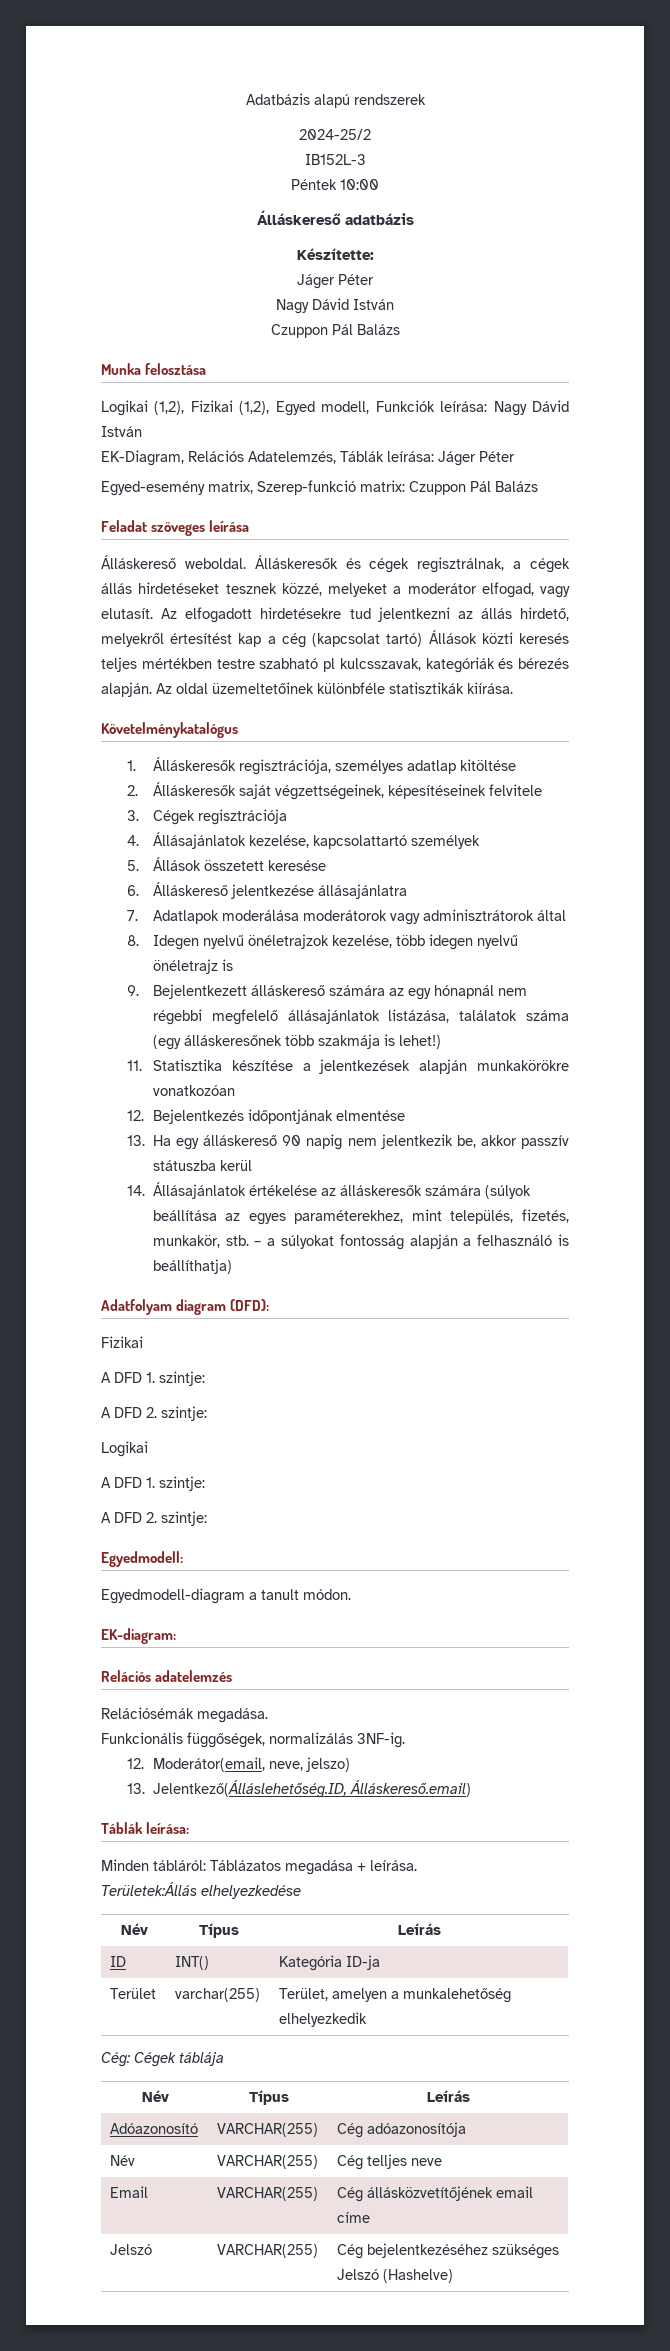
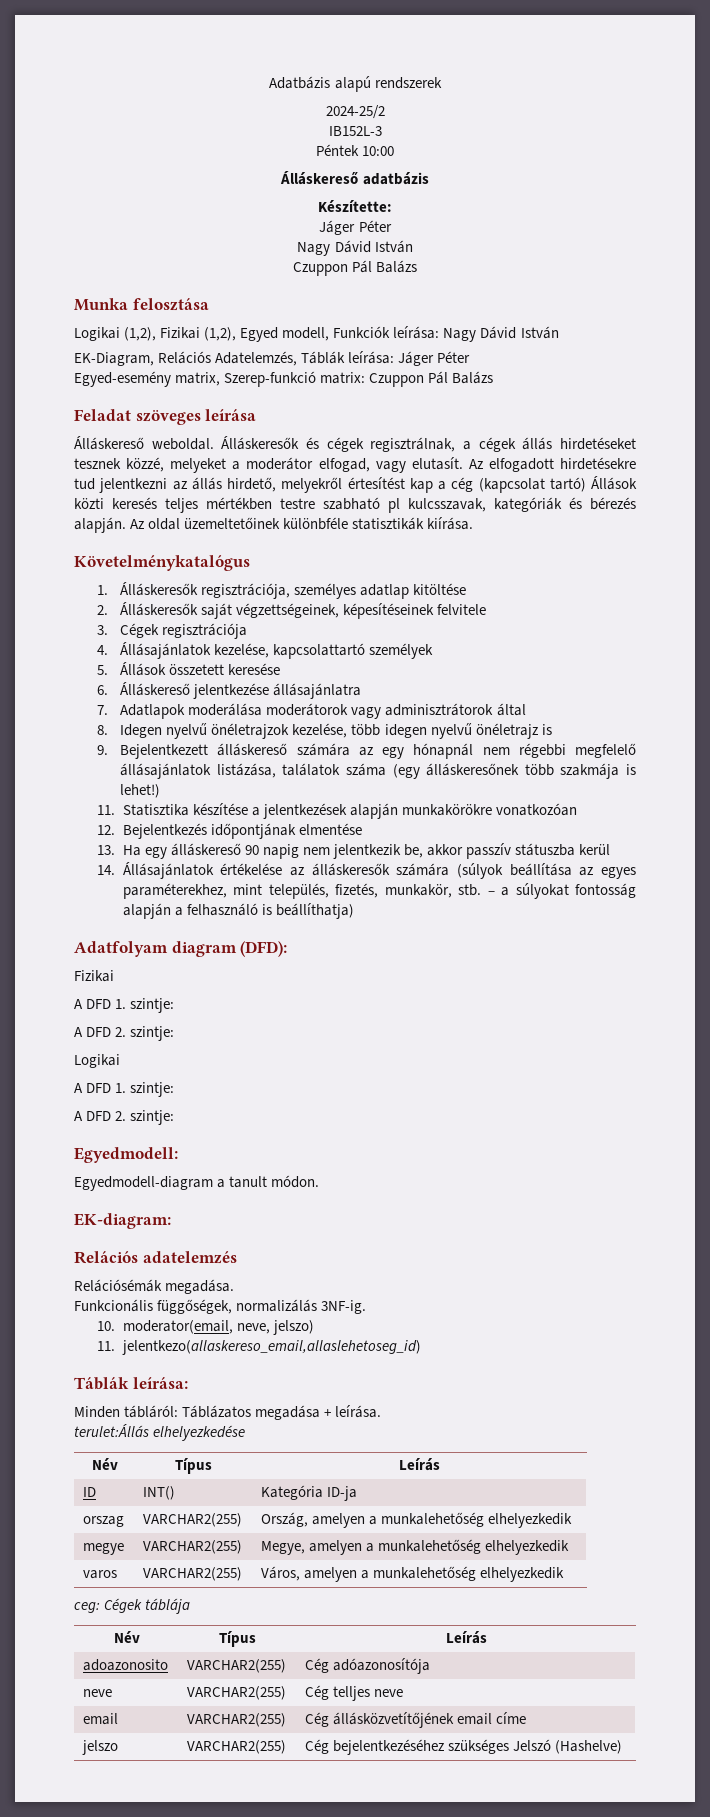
- 12. Moderátor(email, neve, jelszo)
+ 10. moderator(email, neve, jelszo)
- 13. Jelentkező(Álláslehetőség.ID, Álláskereső.email)
+ 11. jelentkezo(allaskereso_email,allaslehetoseg_id)
- Területek:Állás elhelyezkedése
+ terulet:Állás elhelyezkedése
- Terület | varchar(255) | Terület, amelyen a munkalehetőség elhelyezkedik
- Cég: Cégek táblája
+ orszag | VARCHAR2(255) | Ország, amelyen a munkalehetőség elhelyezkedik
+ megye | VARCHAR2(255) | Megye, amelyen a munkalehetőség elhelyezkedik
+ varos | VARCHAR2(255) | Város, amelyen a munkalehetőség elhelyezkedik
+ ceg: Cégek táblája
- Adóazonosító | VARCHAR(255) | Cég adóazonosítója
+ adoazonosito | VARCHAR2(255) | Cég adóazonosítója
- Név | VARCHAR(255) | Cég telljes neve
+ neve | VARCHAR2(255) | Cég telljes neve
- Email | VARCHAR(255) | Cég állásközvetítőjének email címe
+ email | VARCHAR2(255) | Cég állásközvetítőjének email címe
- Jelszó | VARCHAR(255) | Cég bejelentkezéséhez szükséges Jelszó (Hashelve)
+ jelszo | VARCHAR2(255) | Cég bejelentkezéséhez szükséges Jelszó (Hashelve)

